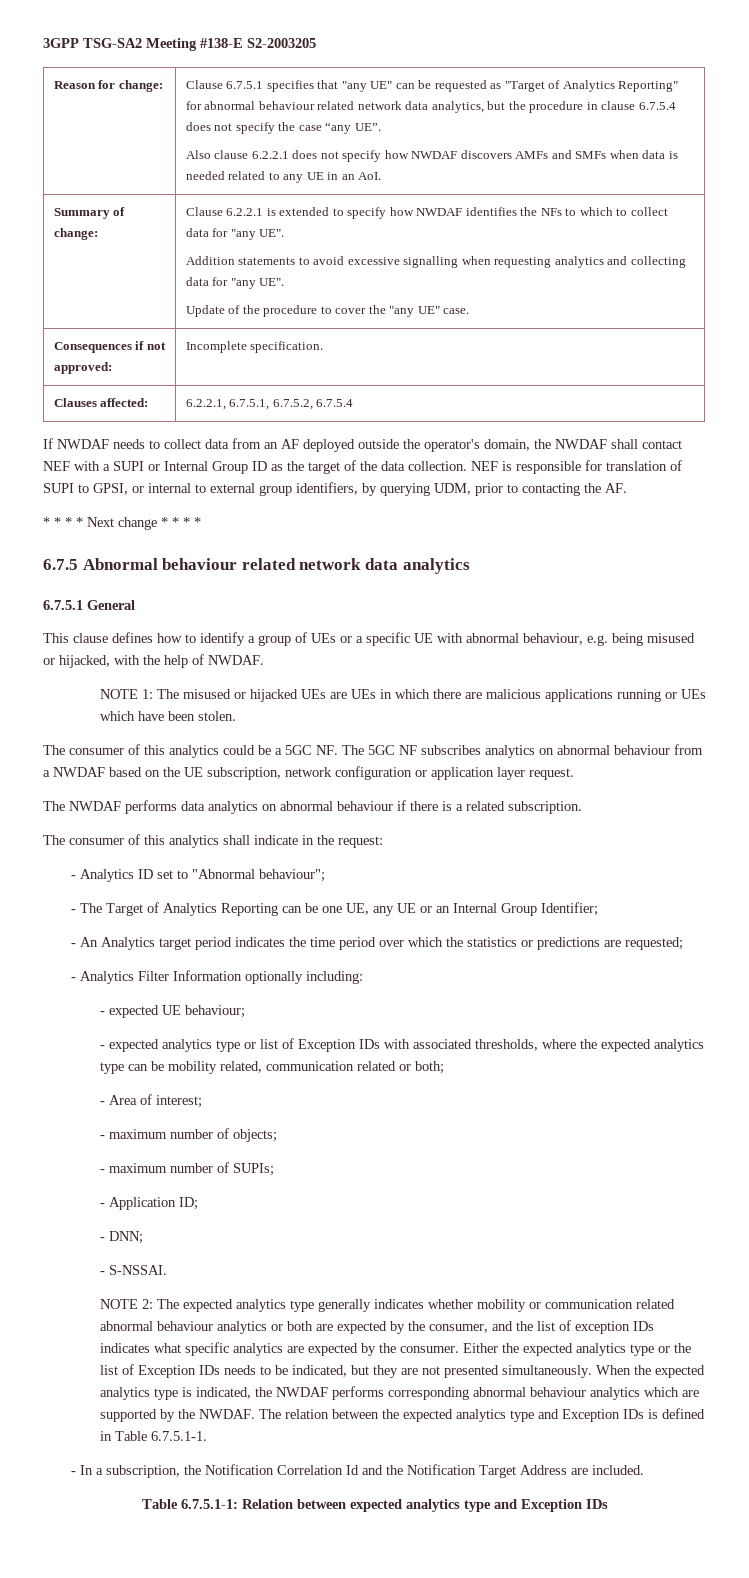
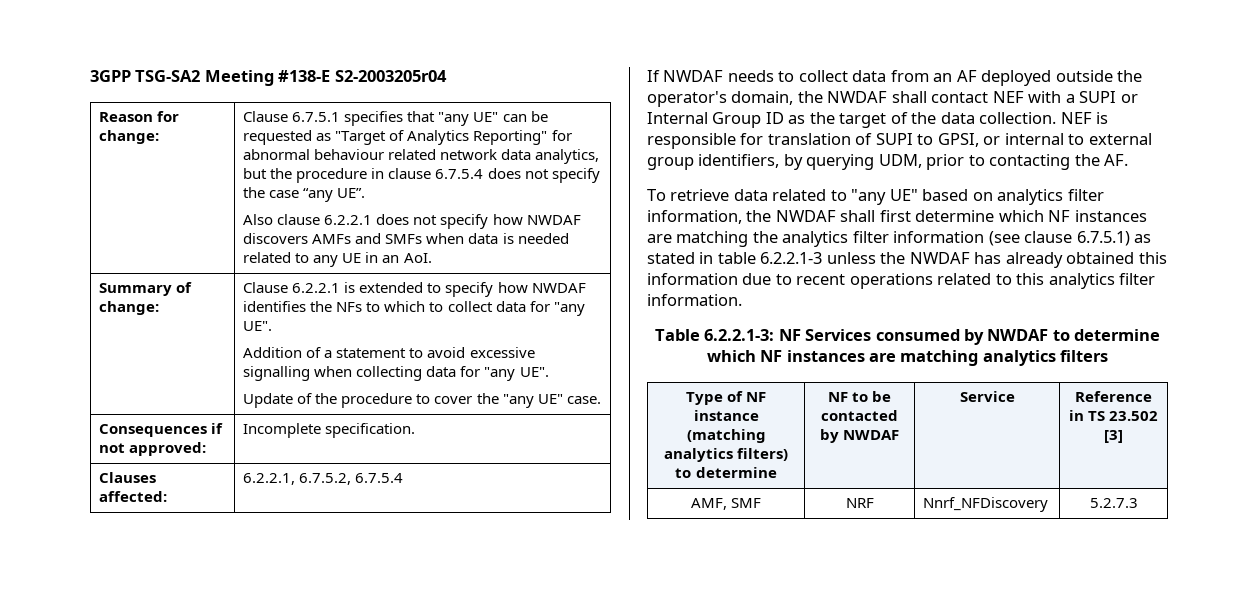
- 3GPP TSG-SA2 Meeting #138-E S2-2003205
+ 3GPP TSG-SA2 Meeting #138-E S2-2003205r04
- Addition statements to avoid excessive signalling when requesting analytics and collecting data for "any UE".
+ Addition of a statement to avoid excessive signalling when collecting data for "any UE".
- Clauses affected: | 6.2.2.1, 6.7.5.1, 6.7.5.2, 6.7.5.4
+ Clauses affected: | 6.2.2.1, 6.7.5.2, 6.7.5.4
- * * * * Next change * * * *
- 6.7.5 Abnormal behaviour related network data analytics
- 6.7.5.1 General
- This clause defines how to identify a group of UEs or a specific UE with abnormal behaviour, e.g. being misused or hijacked, with the help of NWDAF.
- NOTE 1: The misused or hijacked UEs are UEs in which there are malicious applications running or UEs which have been stolen.
- The consumer of this analytics could be a 5GC NF. The 5GC NF subscribes analytics on abnormal behaviour from a NWDAF based on the UE subscription, network configuration or application layer request.
- The NWDAF performs data analytics on abnormal behaviour if there is a related subscription.
- The consumer of this analytics shall indicate in the request:
- - Analytics ID set to "Abnormal behaviour";
- - The Target of Analytics Reporting can be one UE, any UE or an Internal Group Identifier;
- - An Analytics target period indicates the time period over which the statistics or predictions are requested;
- - Analytics Filter Information optionally including:
- - expected UE behaviour;
- - expected analytics type or list of Exception IDs with associated thresholds, where the expected analytics type can be mobility related, communication related or both;
- - Area of interest;
- - maximum number of objects;
- - maximum number of SUPIs;
- - Application ID;
- - DNN;
- - S-NSSAI.
- NOTE 2: The expected analytics type generally indicates whether mobility or communication related abnormal behaviour analytics or both are expected by the consumer, and the list of exception IDs indicates what specific analytics are expected by the consumer. Either the expected analytics type or the list of Exception IDs needs to be indicated, but they are not presented simultaneously. When the expected analytics type is indicated, the NWDAF performs corresponding abnormal behaviour analytics which are supported by the NWDAF. The relation between the expected analytics type and Exception IDs is defined in Table 6.7.5.1-1.
- - In a subscription, the Notification Correlation Id and the Notification Target Address are included.
- Table 6.7.5.1-1: Relation between expected analytics type and Exception IDs
+ To retrieve data related to "any UE" based on analytics filter information, the NWDAF shall first determine which NF instances are matching the analytics filter information (see clause 6.7.5.1) as stated in table 6.2.2.1-3 unless the NWDAF has already obtained this information due to recent operations related to this analytics filter information.
+ Table 6.2.2.1-3: NF Services consumed by NWDAF to determine which NF instances are matching analytics filters
+ Type of NF instance (matching analytics filters) to determine | NF to be contacted by NWDAF | Service | Reference in TS 23.502 [3]
+ AMF, SMF | NRF | Nnrf_NFDiscovery | 5.2.7.3

